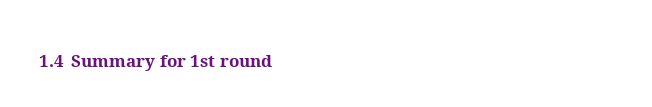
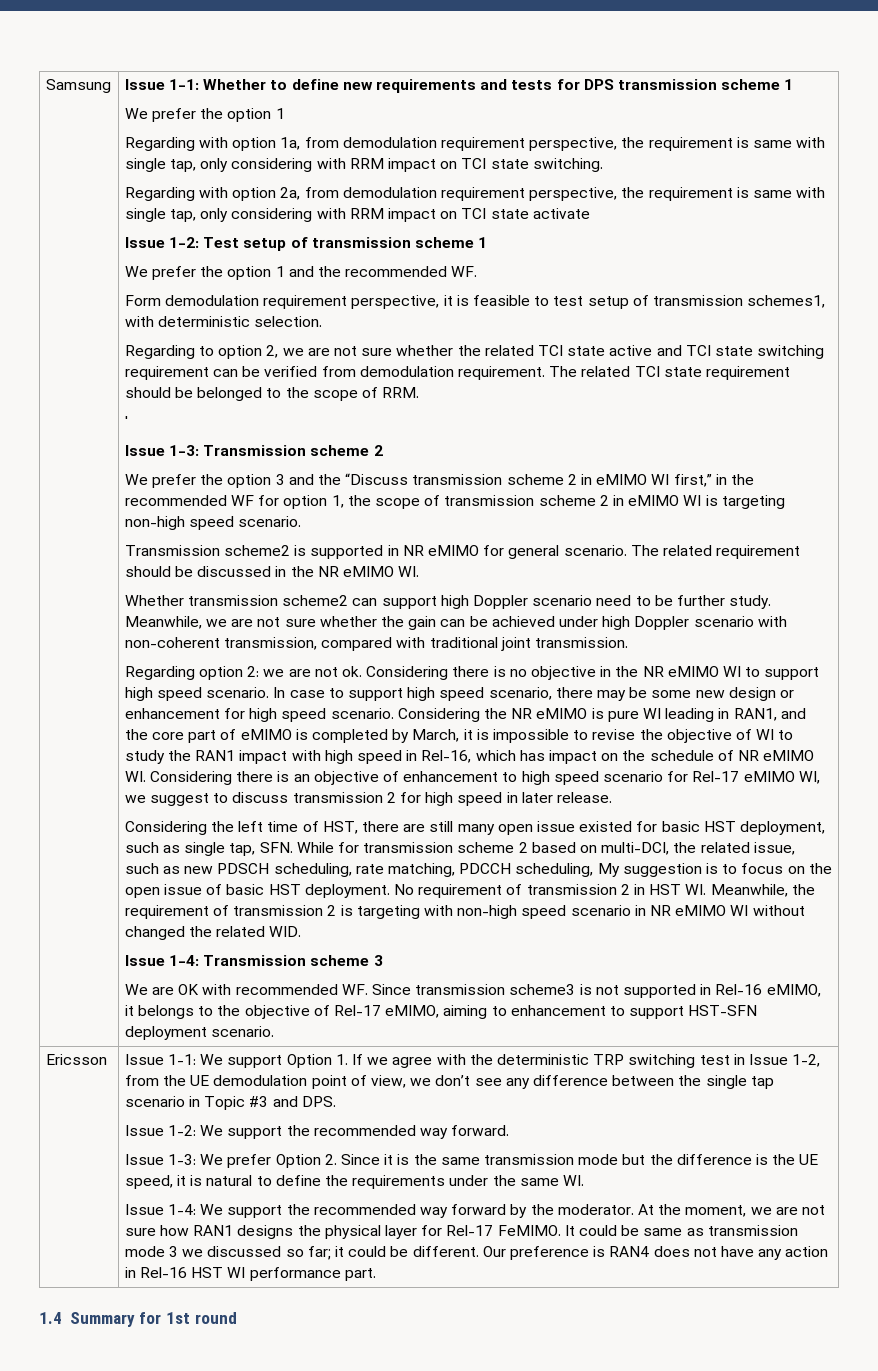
+ Samsung | Issue 1-1: Whether to define new requirements and tests for DPS transmission scheme 1
+ We prefer the option 1
+ Regarding with option 1a, from demodulation requirement perspective, the requirement is same with single tap, only considering with RRM impact on TCI state switching.
+ Regarding with option 2a, from demodulation requirement perspective, the requirement is same with single tap, only considering with RRM impact on TCI state activate
+ Issue 1-2: Test setup of transmission scheme 1
+ We prefer the option 1 and the recommended WF.
+ Form demodulation requirement perspective, it is feasible to test setup of transmission schemes1, with deterministic selection.
+ Regarding to option 2, we are not sure whether the related TCI state active and TCI state switching requirement can be verified from demodulation requirement. The related TCI state requirement should be belonged to the scope of RRM.
+ '
+ Issue 1-3: Transmission scheme 2
+ We prefer the option 3 and the “Discuss transmission scheme 2 in eMIMO WI first,” in the recommended WF for option 1, the scope of transmission scheme 2 in eMIMO WI is targeting non-high speed scenario.
+ Transmission scheme2 is supported in NR eMIMO for general scenario. The related requirement should be discussed in the NR eMIMO WI.
+ Whether transmission scheme2 can support high Doppler scenario need to be further study. Meanwhile, we are not sure whether the gain can be achieved under high Doppler scenario with non-coherent transmission, compared with traditional joint transmission.
+ Regarding option 2: we are not ok. Considering there is no objective in the NR eMIMO WI to support high speed scenario. In case to support high speed scenario, there may be some new design or enhancement for high speed scenario. Considering the NR eMIMO is pure WI leading in RAN1, and the core part of eMIMO is completed by March, it is impossible to revise the objective of WI to study the RAN1 impact with high speed in Rel-16, which has impact on the schedule of NR eMIMO WI. Considering there is an objective of enhancement to high speed scenario for Rel-17 eMIMO WI, we suggest to discuss transmission 2 for high speed in later release.
+ Considering the left time of HST, there are still many open issue existed for basic HST deployment, such as single tap, SFN. While for transmission scheme 2 based on multi-DCI, the related issue, such as new PDSCH scheduling, rate matching, PDCCH scheduling, My suggestion is to focus on the open issue of basic HST deployment. No requirement of transmission 2 in HST WI. Meanwhile, the requirement of transmission 2 is targeting with non-high speed scenario in NR eMIMO WI without changed the related WID.
+ Issue 1-4: Transmission scheme 3
+ We are OK with recommended WF. Since transmission scheme3 is not supported in Rel-16 eMIMO, it belongs to the objective of Rel-17 eMIMO, aiming to enhancement to support HST-SFN deployment scenario.
+ Ericsson | Issue 1-1: We support Option 1. If we agree with the deterministic TRP switching test in Issue 1-2, from the UE demodulation point of view, we don’t see any difference between the single tap scenario in Topic #3 and DPS.
+ Issue 1-2: We support the recommended way forward.
+ Issue 1-3: We prefer Option 2. Since it is the same transmission mode but the difference is the UE speed, it is natural to define the requirements under the same WI.
+ Issue 1-4: We support the recommended way forward by the moderator. At the moment, we are not sure how RAN1 designs the physical layer for Rel-17 FeMIMO. It could be same as transmission mode 3 we discussed so far; it could be different. Our preference is RAN4 does not have any action in Rel-16 HST WI performance part.

